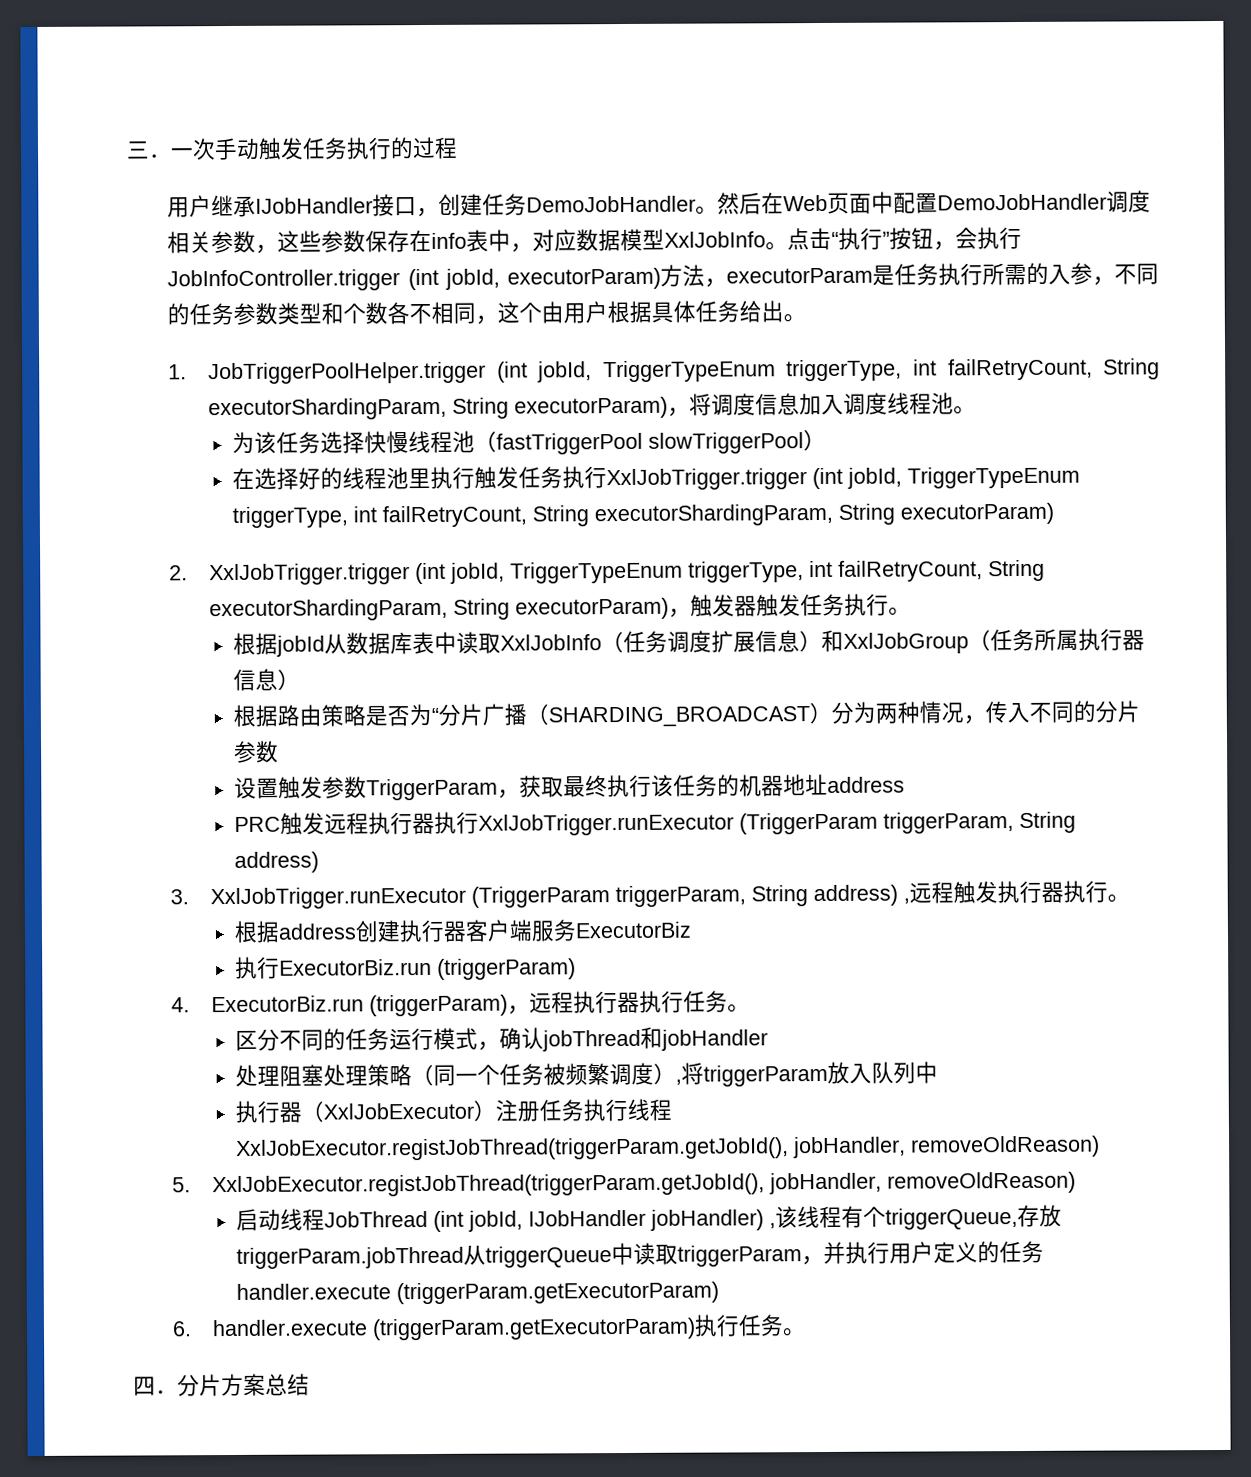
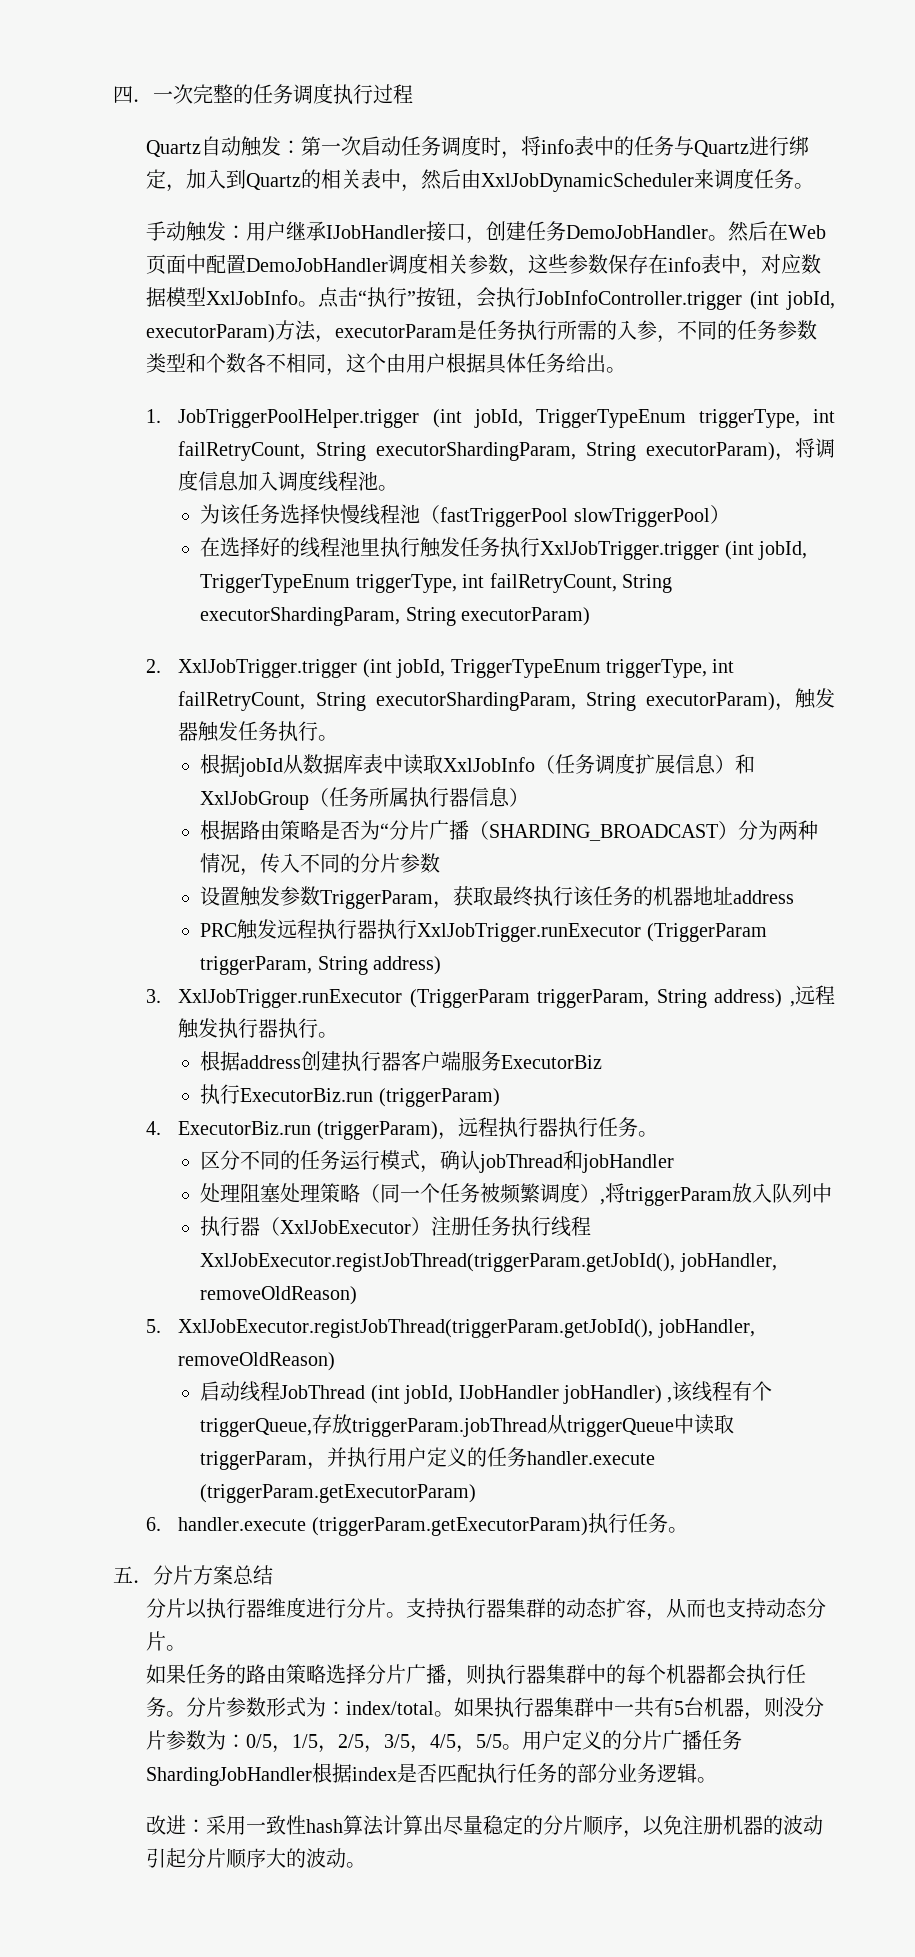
- 三．一次手动触发任务执行的过程
- 用户继承IJobHandler接口，创建任务DemoJobHandler。
+ 四．一次完整的任务调度执行过程
+ Quartz自动触发：第一次启动任务调度时，将info表中的任务与Quartz进行绑定，加入到Quartz的相关表中，然后由XxlJobDynamicScheduler来调度任务。
+ 手动触发：用户继承IJobHandler接口，创建任务DemoJobHandler。
- 四．分片方案总结
+ 五．分片方案总结
+ 分片以执行器维度进行分片。支持执行器集群的动态扩容，从而也支持动态分片。
+ 如果任务的路由策略选择分片广播，则执行器集群中的每个机器都会执行任务。分片参数形式为：index/total。如果执行器集群中一共有5台机器，则没分片参数为：0/5，1/5，2/5，3/5，4/5，5/5。用户定义的分片广播任务ShardingJobHandler根据index是否匹配执行任务的部分业务逻辑。
+ 改进：采用一致性hash算法计算出尽量稳定的分片顺序，以免注册机器的波动引起分片顺序大的波动。

